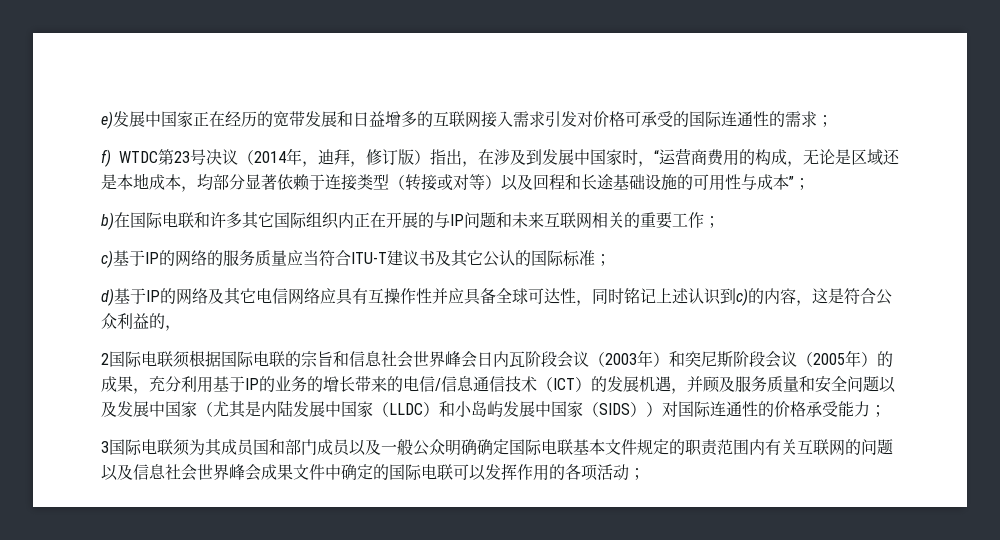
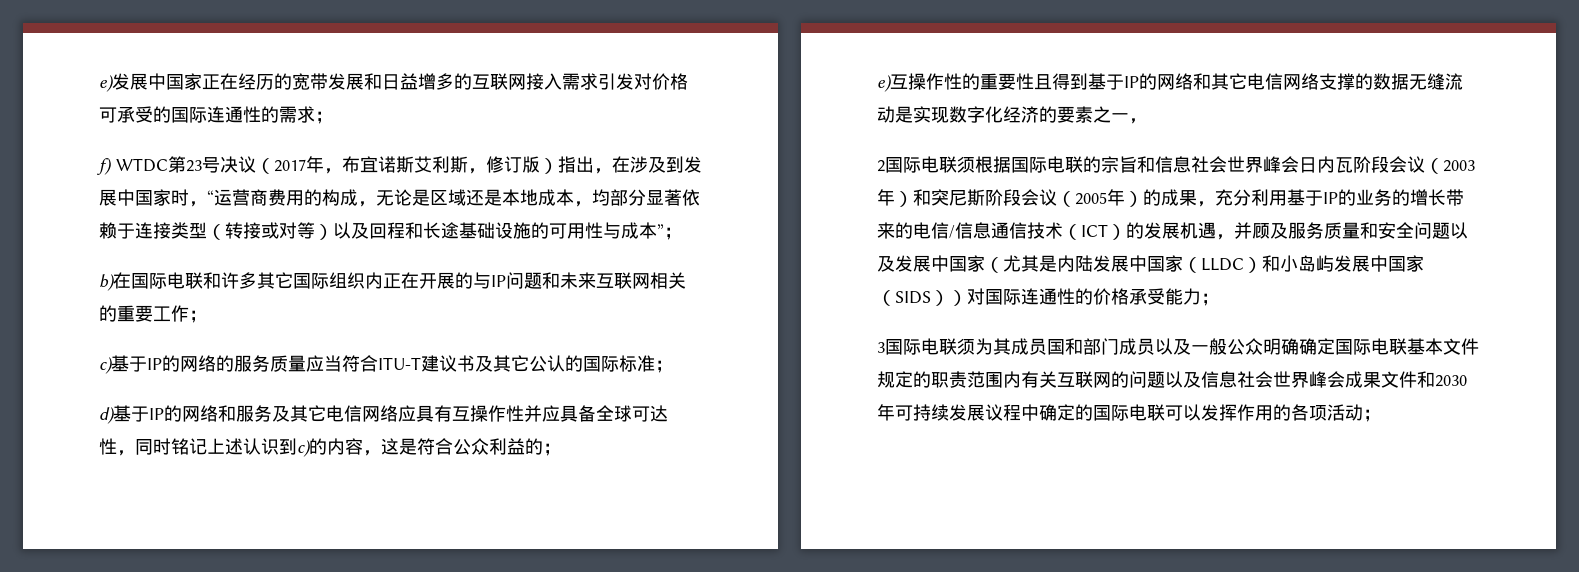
- f) WTDC第23号决议（2014年，迪拜，修订版）指出，在涉及到发展中国家时，“运营商费用的构成，无论是区域还是本地成本，均部分显著依赖于连接类型（转接或对等）以及回程和长途基础设施的可用性与成本”；
+ f) WTDC第23号决议（2017年，布宜诺斯艾利斯，修订版）指出，在涉及到发展中国家时，“运营商费用的构成，无论是区域还是本地成本，均部分显著依赖于连接类型（转接或对等）以及回程和长途基础设施的可用性与成本”；
- d)基于IP的网络及其它电信网络应具有互操作性并应具备全球可达性，同时铭记上述认识到c)的内容，这是符合公众利益的，
+ d)基于IP的网络和服务及其它电信网络应具有互操作性并应具备全球可达性，同时铭记上述认识到c)的内容，这是符合公众利益的；
+ e)互操作性的重要性且得到基于IP的网络和其它电信网络支撑的数据无缝流动是实现数字化经济的要素之一，
- 3国际电联须为其成员国和部门成员以及一般公众明确确定国际电联基本文件规定的职责范围内有关互联网的问题以及信息社会世界峰会成果文件中确定的国际电联可以发挥作用的各项活动；
+ 3国际电联须为其成员国和部门成员以及一般公众明确确定国际电联基本文件规定的职责范围内有关互联网的问题以及信息社会世界峰会成果文件和2030年可持续发展议程中确定的国际电联可以发挥作用的各项活动；

